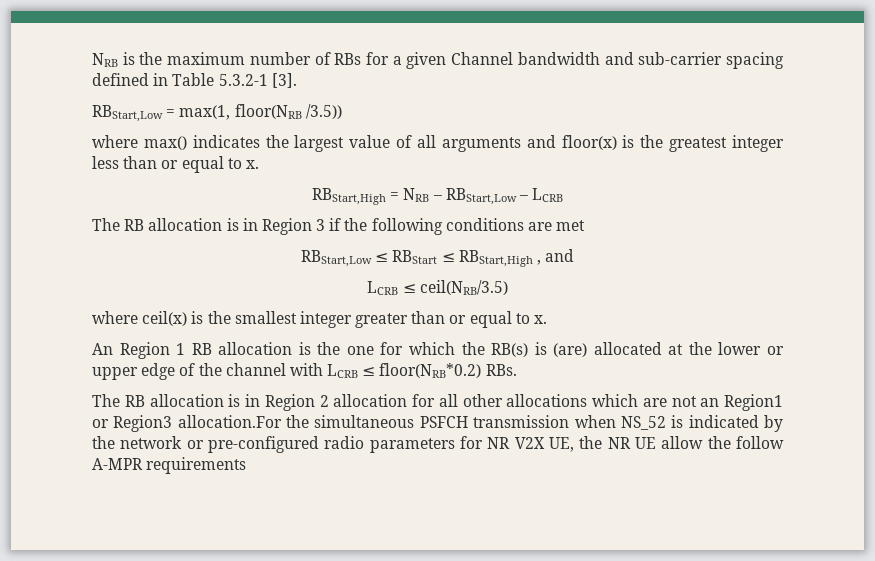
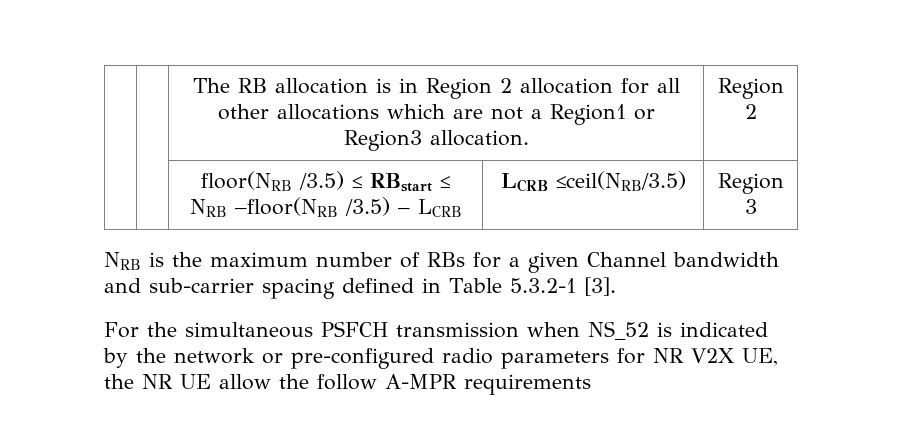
+ | | The RB allocation is in Region 2 allocation for all other allocations which are not a Region1 or Region3 allocation. | Region 2
+ | | floor(NRB /3.5) ≤ RBstart ≤ NRB –floor(NRB /3.5) – LCRB | LCRB ≤ceil(NRB/3.5) | Region 3
- RBStart,Low = max(1, floor(NRB /3.5))
- where max() indicates the largest value of all arguments and floor(x) is the greatest integer less than or equal to x.
- RBStart,High = NRB – RBStart,Low – LCRB
- The RB allocation is in Region 3 if the following conditions are met
- RBStart,Low ≤ RBStart ≤ RBStart,High , and
- LCRB ≤ ceil(NRB/3.5)
- where ceil(x) is the smallest integer greater than or equal to x.
- An Region 1 RB allocation is the one for which the RB(s) is (are) allocated at the lower or upper edge of the channel with LCRB ≤ floor(NRB*0.2) RBs.
- The RB allocation is in Region 2 allocation for all other allocations which are not an Region1 or Region3 allocation.For the simultaneous PSFCH transmission when NS_52 is indicated by the network or pre-configured radio parameters for NR V2X UE, the NR UE allow the follow A-MPR requirements
+ For the simultaneous PSFCH transmission when NS_52 is indicated by the network or pre-configured radio parameters for NR V2X UE, the NR UE allow the follow A-MPR requirements

